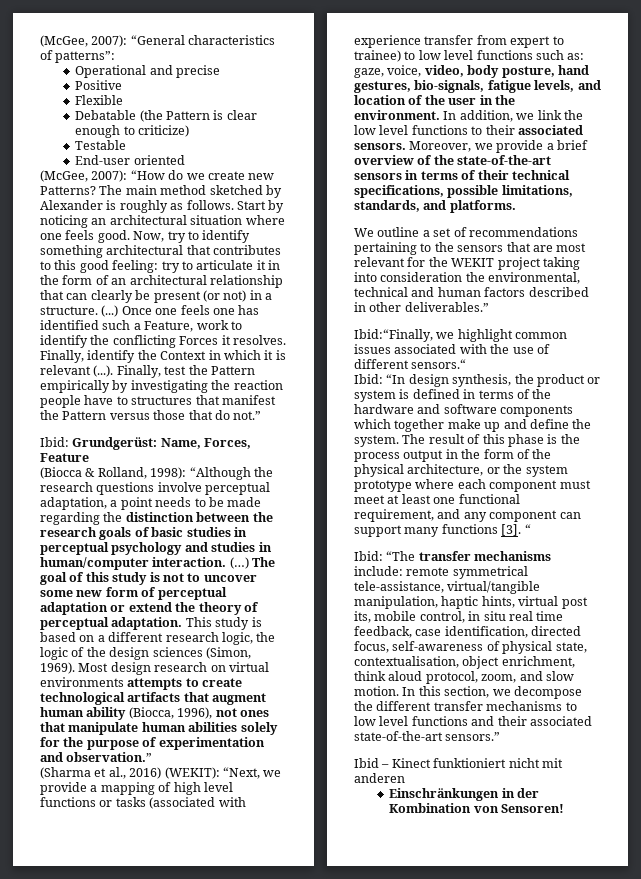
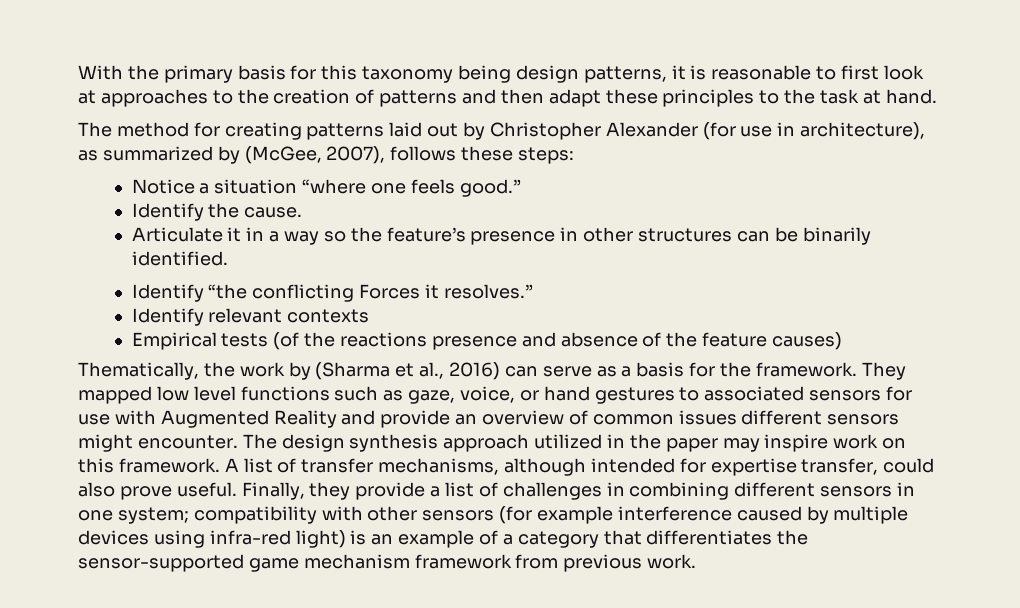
- (McGee, 2007): “General characteristics of patterns”:
- Operational and precise
- Positive
- Flexible
- Debatable (the Pattern is clear enough to criticize)
- Testable
- End-user oriented
- (McGee, 2007): “How do we create new Patterns? The main method sketched by Alexander is roughly as follows. Start by noticing an architectural situation where one feels good. Now, try to identify something architectural that contributes to this good feeling: try to articulate it in the form of an architectural relationship that can clearly be present (or not) in a structure. (...) Once one feels one has identified such a Feature, work to identify the conflicting Forces it resolves. Finally, identify the Context in which it is relevant (...). Finally, test the Pattern empirically by investigating the reaction people have to structures that manifest the Pattern versus those that do not.”
- Ibid: Grundgerüst: Name, Forces, Feature
- (Biocca & Rolland, 1998): “Although the research questions involve perceptual adaptation, a point needs to be made regarding the distinction between the research goals of basic studies in perceptual psychology and studies in human/computer interaction. (…) The goal of this study is not to uncover some new form of perceptual adaptation or extend the theory of perceptual adaptation. This study is based on a different research logic, the logic of the design sciences (Simon, 1969). Most design research on virtual environments attempts to create technological artifacts that augment human ability (Biocca, 1996), not ones that manipulate human abilities solely for the purpose of experimentation and observation.”
- (Sharma et al., 2016) (WEKIT): “Next, we provide a mapping of high level functions or tasks (associated with experience transfer from expert to trainee) to low level functions such as: gaze, voice, video, body posture, hand gestures, bio-signals, fatigue levels, and location of the user in the environment. In addition, we link the low level functions to their associated sensors. Moreover, we provide a brief overview of the state-of-the-art sensors in terms of their technical specifications, possible limitations, standards, and platforms.
- We outline a set of recommendations pertaining to the sensors that are most relevant for the WEKIT project taking into consideration the environmental, technical and human factors described in other deliverables.”
- Ibid:“Finally, we highlight common issues associated with the use of different sensors.“
- Ibid: “In design synthesis, the product or system is defined in terms of the hardware and software components which together make up and define the system. The result of this phase is the process output in the form of the physical architecture, or the system prototype where each component must meet at least one functional requirement, and any component can support many functions [3]. “
- Ibid: “The transfer mechanisms include: remote symmetrical tele-assistance, virtual/tangible manipulation, haptic hints, virtual post its, mobile control, in situ real time feedback, case identification, directed focus, self-awareness of physical state, contextualisation, object enrichment, think aloud protocol, zoom, and slow motion. In this section, we decompose the different transfer mechanisms to low level functions and their associated state-of-the-art sensors.”
- Ibid – Kinect funktioniert nicht mit anderen
- Einschränkungen in der Kombination von Sensoren!
+ With the primary basis for this taxonomy being design patterns, it is reasonable to first look at approaches to the creation of patterns and then adapt these principles to the task at hand.
+ The method for creating patterns laid out by Christopher Alexander (for use in architecture), as summarized by (McGee, 2007), follows these steps:
+ Notice a situation “where one feels good.”
+ Identify the cause.
+ Articulate it in a way so the feature’s presence in other structures can be binarily identified.
+ Identify “the conflicting Forces it resolves.”
+ Identify relevant contexts
+ Empirical tests (of the reactions presence and absence of the feature causes)
+ Thematically, the work by (Sharma et al., 2016) can serve as a basis for the framework. They mapped low level functions such as gaze, voice, or hand gestures to associated sensors for use with Augmented Reality and provide an overview of common issues different sensors might encounter. The design synthesis approach utilized in the paper may inspire work on this framework. A list of transfer mechanisms, although intended for expertise transfer, could also prove useful. Finally, they provide a list of challenges in combining different sensors in one system; compatibility with other sensors (for example interference caused by multiple devices using infra-red light) is an example of a category that differentiates the sensor-supported game mechanism framework from previous work.

